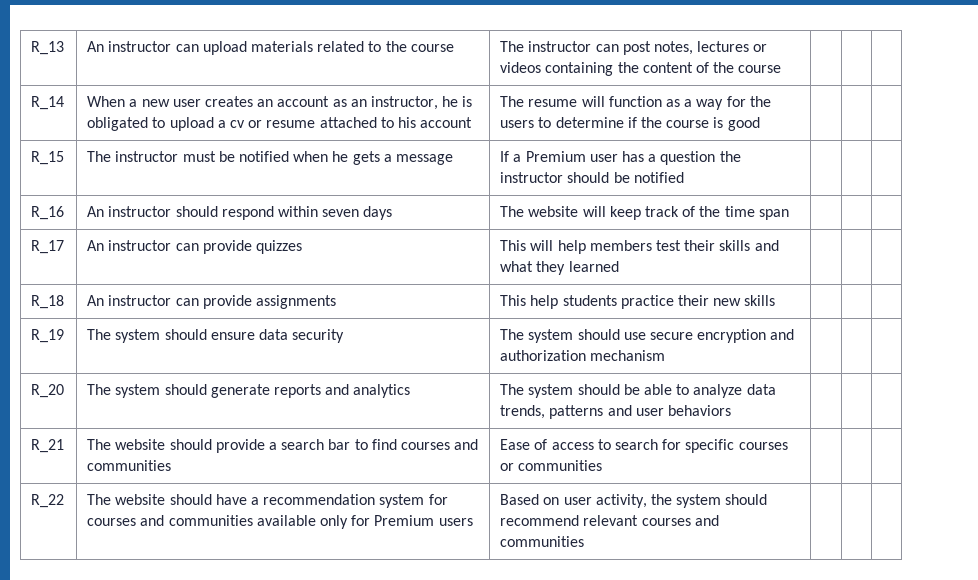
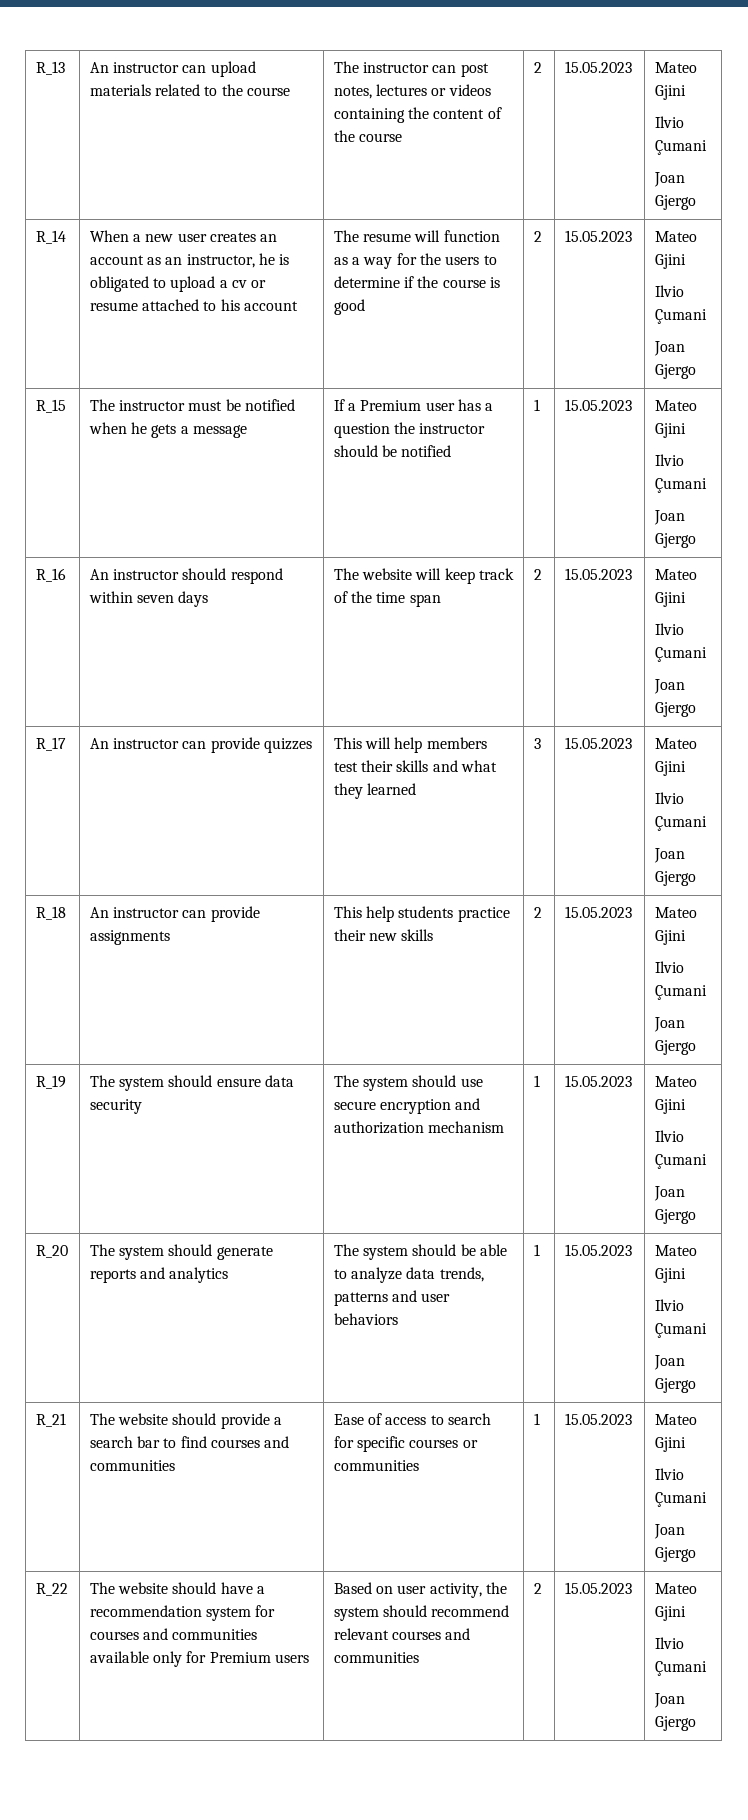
- R_13 | An instructor can upload materials related to the course | The instructor can post notes, lectures or videos containing the content of the course | | |
+ R_13 | An instructor can upload materials related to the course | The instructor can post notes, lectures or videos containing the content of the course | 2 | 15.05.2023 | Mateo Gjini
+ Ilvio Çumani
+ Joan Gjergo
- The resume will function as a way for the users to determine if the course is good
+ The resume will function as a way for the users to determine if the course is good | 2 | 15.05.2023 | Mateo Gjini
+ Ilvio Çumani
+ Joan Gjergo
- R_15 | The instructor must be notified when he gets a message | If a Premium user has a question the instructor should be notified | | |
+ R_15 | The instructor must be notified when he gets a message | If a Premium user has a question the instructor should be notified | 1 | 15.05.2023 | Mateo Gjini
+ Ilvio Çumani
+ Joan Gjergo
- R_16 | An instructor should respond within seven days | The website will keep track of the time span | | |
+ R_16 | An instructor should respond within seven days | The website will keep track of the time span | 2 | 15.05.2023 | Mateo Gjini
+ Ilvio Çumani
+ Joan Gjergo
- R_17 | An instructor can provide quizzes | This will help members test their skills and what they learned | | |
+ R_17 | An instructor can provide quizzes | This will help members test their skills and what they learned | 3 | 15.05.2023 | Mateo Gjini
+ Ilvio Çumani
+ Joan Gjergo
- R_18 | An instructor can provide assignments | This help students practice their new skills | | |
+ R_18 | An instructor can provide assignments | This help students practice their new skills | 2 | 15.05.2023 | Mateo Gjini
+ Ilvio Çumani
+ Joan Gjergo
- R_19 | The system should ensure data security | The system should use secure encryption and authorization mechanism | | |
+ R_19 | The system should ensure data security | The system should use secure encryption and authorization mechanism | 1 | 15.05.2023 | Mateo Gjini
+ Ilvio Çumani
+ Joan Gjergo
- R_20 | The system should generate reports and analytics | The system should be able to analyze data trends, patterns and user behaviors | | |
+ R_20 | The system should generate reports and analytics | The system should be able to analyze data trends, patterns and user behaviors | 1 | 15.05.2023 | Mateo Gjini
+ Ilvio Çumani
+ Joan Gjergo
- R_21 | The website should provide a search bar to find courses and communities | Ease of access to search for specific courses or communities | | |
+ R_21 | The website should provide a search bar to find courses and communities | Ease of access to search for specific courses or communities | 1 | 15.05.2023 | Mateo Gjini
+ Ilvio Çumani
+ Joan Gjergo
- R_22 | The website should have a recommendation system for courses and communities available only for Premium users | Based on user activity, the system should recommend relevant courses and communities | | |
+ R_22 | The website should have a recommendation system for courses and communities available only for Premium users | Based on user activity, the system should recommend relevant courses and communities | 2 | 15.05.2023 | Mateo Gjini
+ Ilvio Çumani
+ Joan Gjergo

